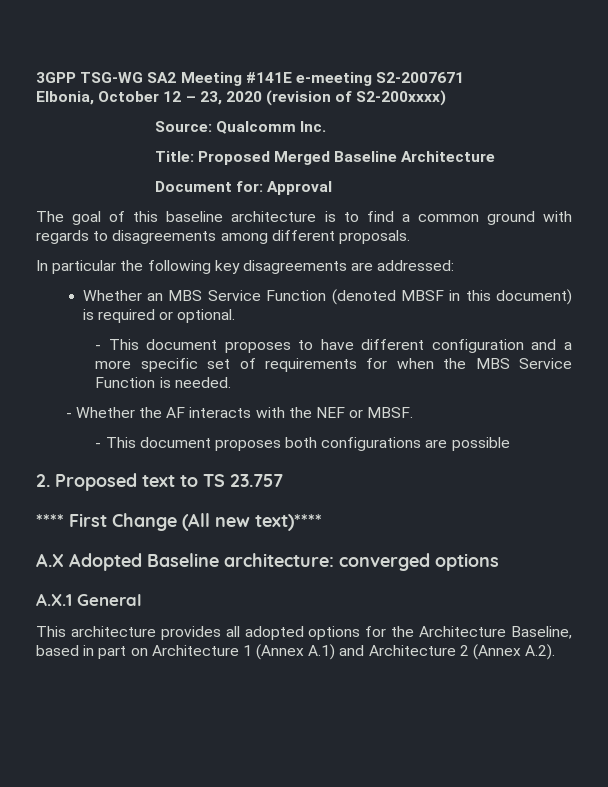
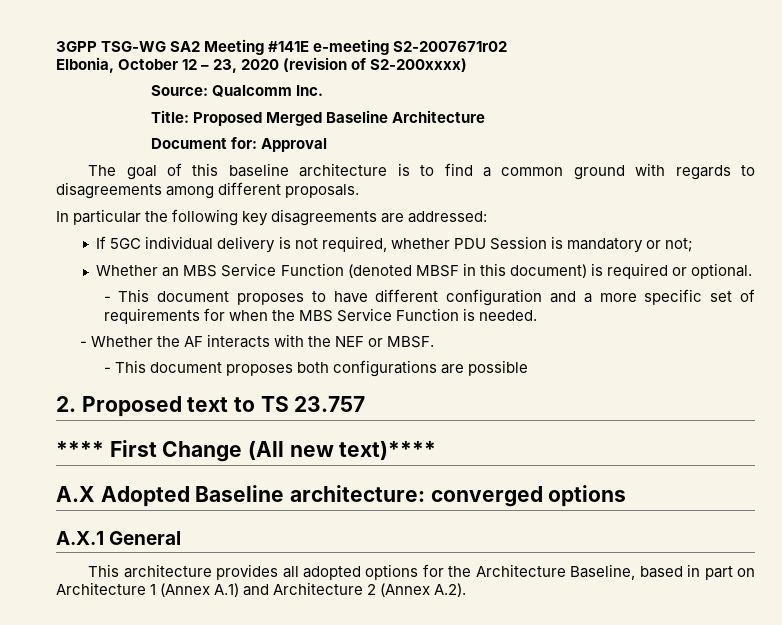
- 3GPP TSG-WG SA2 Meeting #141E e-meeting S2-2007671
+ 3GPP TSG-WG SA2 Meeting #141E e-meeting S2-2007671r02
+ If 5GC individual delivery is not required, whether PDU Session is mandatory or not;

